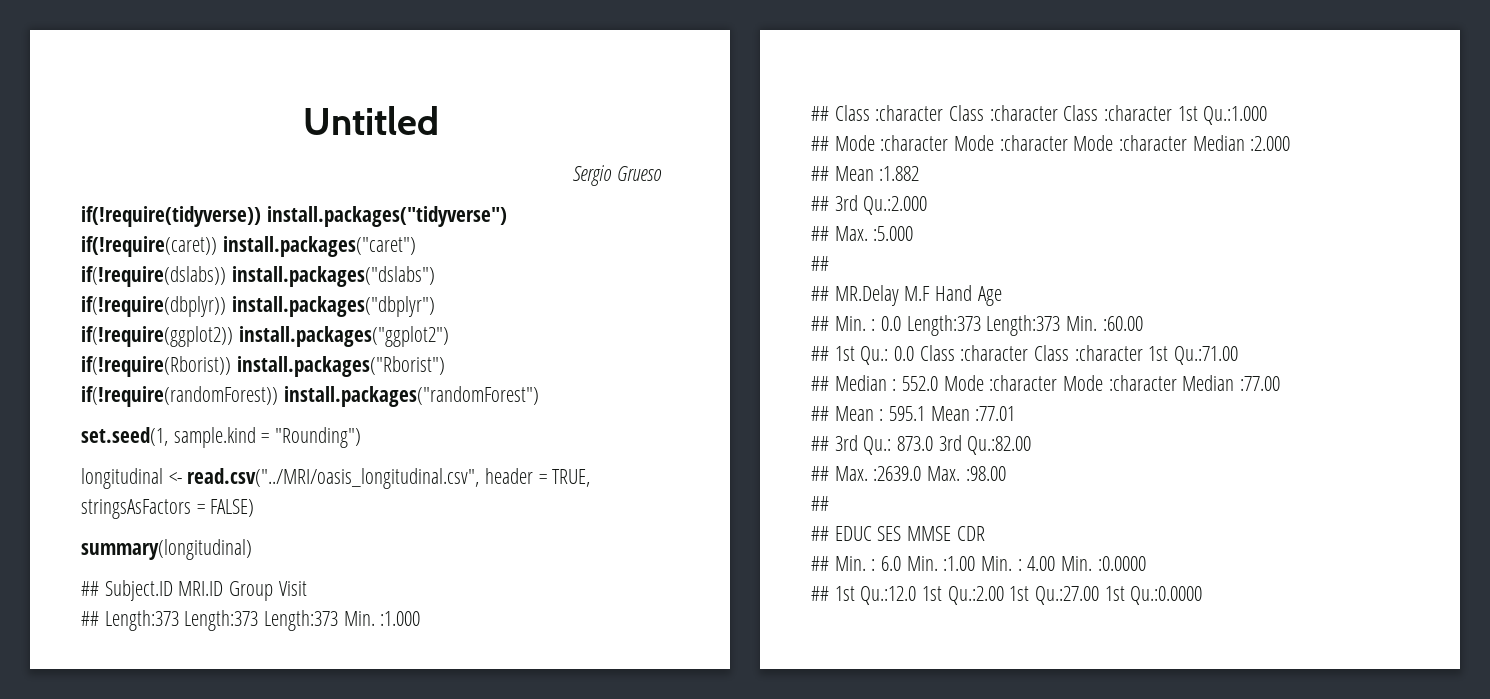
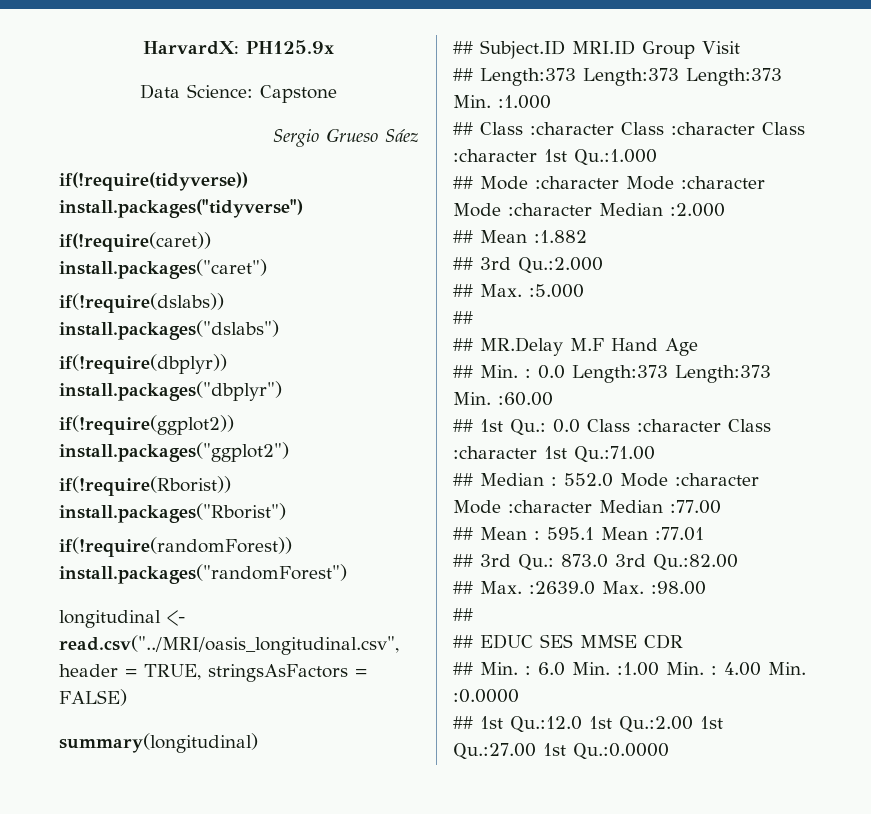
- Untitled
+ HarvardX: PH125.9x
+ Data Science: Capstone
- Sergio Grueso
+ Sergio Grueso Sáez
- set.seed(1, sample.kind = "Rounding")

